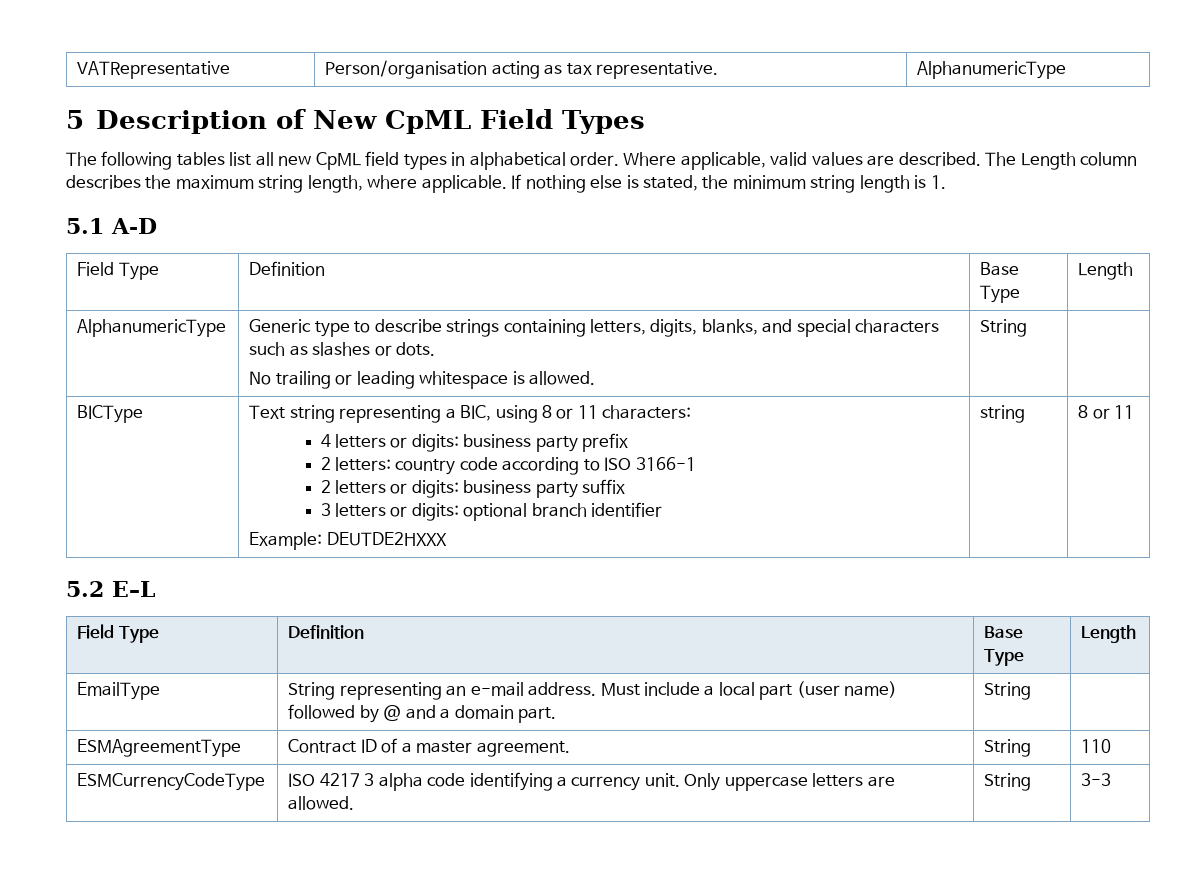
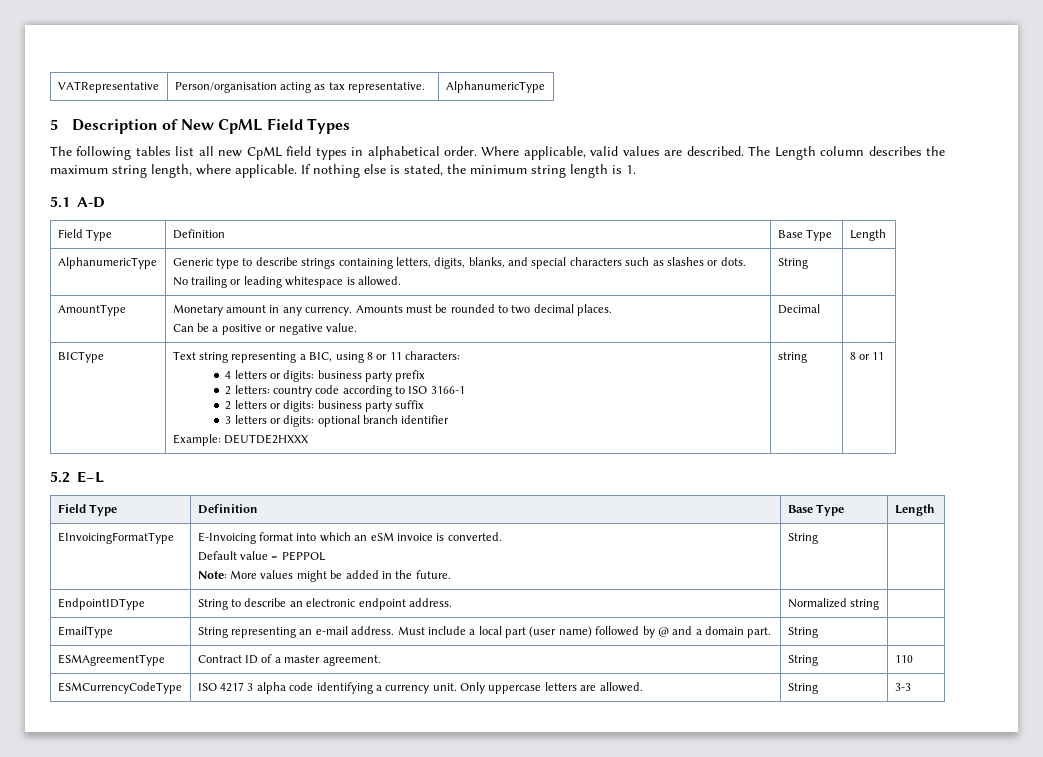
+ AmountType | Monetary amount in any currency. Amounts must be rounded to two decimal places.
+ Can be a positive or negative value. | Decimal |
+ EInvoicingFormatType | E-Invoicing format into which an eSM invoice is converted.
+ Default value = PEPPOL
+ Note: More values might be added in the future. | String |
+ EndpointIDType | String to describe an electronic endpoint address. | Normalized string |

